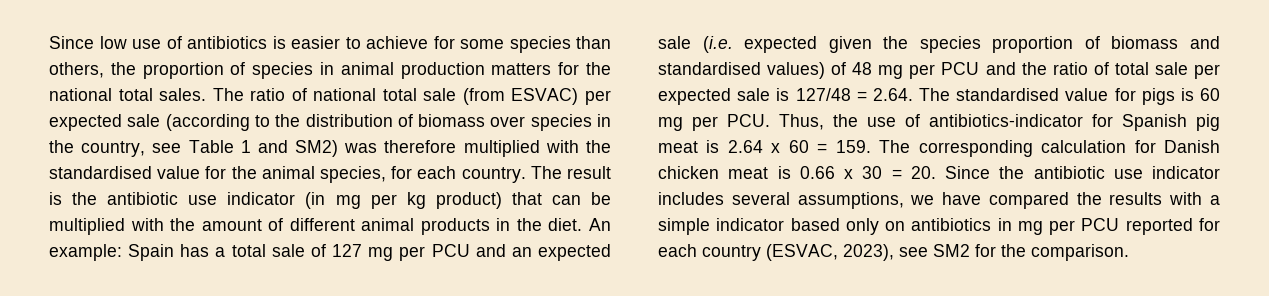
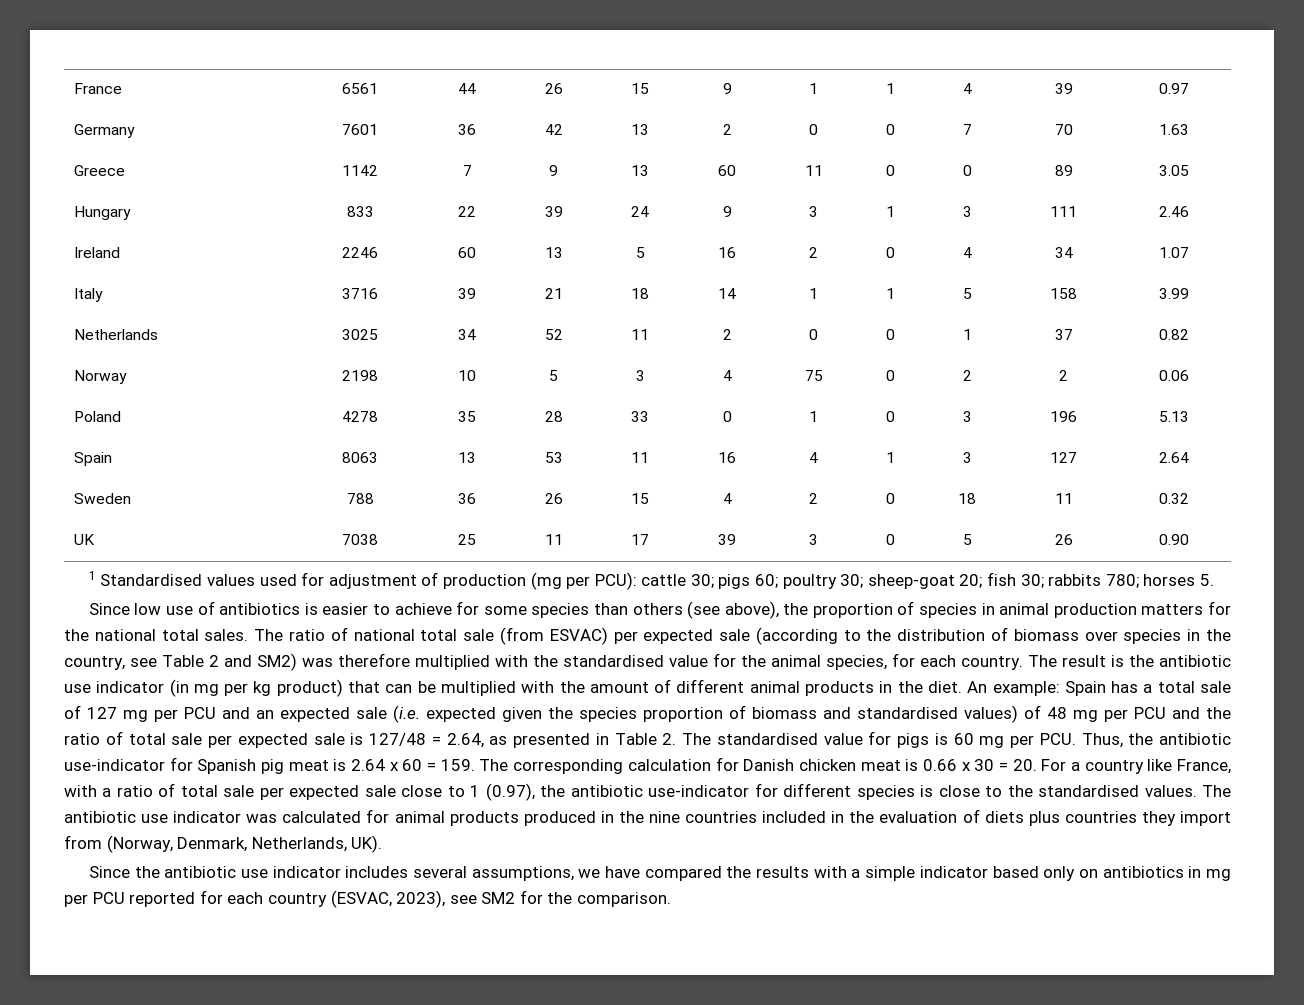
+ France | 6561 | 44 | 26 | 15 | 9 | 1 | 1 | 4 | 39 | 0.97
+ Germany | 7601 | 36 | 42 | 13 | 2 | 0 | 0 | 7 | 70 | 1.63
+ Greece | 1142 | 7 | 9 | 13 | 60 | 11 | 0 | 0 | 89 | 3.05
+ Hungary | 833 | 22 | 39 | 24 | 9 | 3 | 1 | 3 | 111 | 2.46
+ Ireland | 2246 | 60 | 13 | 5 | 16 | 2 | 0 | 4 | 34 | 1.07
+ Italy | 3716 | 39 | 21 | 18 | 14 | 1 | 1 | 5 | 158 | 3.99
+ Netherlands | 3025 | 34 | 52 | 11 | 2 | 0 | 0 | 1 | 37 | 0.82
+ Norway | 2198 | 10 | 5 | 3 | 4 | 75 | 0 | 2 | 2 | 0.06
+ Poland | 4278 | 35 | 28 | 33 | 0 | 1 | 0 | 3 | 196 | 5.13
+ Spain | 8063 | 13 | 53 | 11 | 16 | 4 | 1 | 3 | 127 | 2.64
+ Sweden | 788 | 36 | 26 | 15 | 4 | 2 | 0 | 18 | 11 | 0.32
+ UK | 7038 | 25 | 11 | 17 | 39 | 3 | 0 | 5 | 26 | 0.90
+ 1 Standardised values used for adjustment of production (mg per PCU): cattle 30; pigs 60; poultry 30; sheep-goat 20; fish 30; rabbits 780; horses 5.
- Since low use of antibiotics is easier to achieve for some species than others, the proportion of species in animal production matters for the national total sales.
+ Since low use of antibiotics is easier to achieve for some species than others (see above), the proportion of species in animal production matters for the national total sales.
- The ratio of national total sale (from ESVAC) per expected sale (according to the distribution of biomass over species in the country, see Table 1 and SM2) was therefore multiplied with the standardised value for the animal species, for each country.
+ The ratio of national total sale (from ESVAC) per expected sale (according to the distribution of biomass over species in the country, see Table 2 and SM2) was therefore multiplied with the standardised value for the animal species, for each country.
- Spain has a total sale of 127 mg per PCU and an expected sale (i.e. expected given the species proportion of biomass and standardised values) of 48 mg per PCU and the ratio of total sale per expected sale is 127/48 = 2.64. The standardised value for pigs is 60 mg per PCU. Thus, the use of antibiotics-indicator for Spanish pig meat is 2.64 x 60 = 159. The corresponding calculation for Danish chicken meat is 0.66 x 30 = 20. Since the antibiotic use indicator includes several assumptions, we have compared the results with a simple indicator based only on antibiotics in mg per PCU reported for each country (ESVAC, 2023), see SM2 for the comparison.
+ Spain has a total sale of 127 mg per PCU and an expected sale (i.e. expected given the species proportion of biomass and standardised values) of 48 mg per PCU and the ratio of total sale per expected sale is 127/48 = 2.64, as presented in Table 2. The standardised value for pigs is 60 mg per PCU. Thus, the antibiotic use-indicator for Spanish pig meat is 2.64 x 60 = 159. The corresponding calculation for Danish chicken meat is 0.66 x 30 = 20. For a country like France, with a ratio of total sale per expected sale close to 1 (0.97), the antibiotic use-indicator for different species is close to the standardised values. The antibiotic use indicator was calculated for animal products produced in the nine countries included in the evaluation of diets plus countries they import from (Norway, Denmark, Netherlands, UK).
+ Since the antibiotic use indicator includes several assumptions, we have compared the results with a simple indicator based only on antibiotics in mg per PCU reported for each country (ESVAC, 2023), see SM2 for the comparison.

